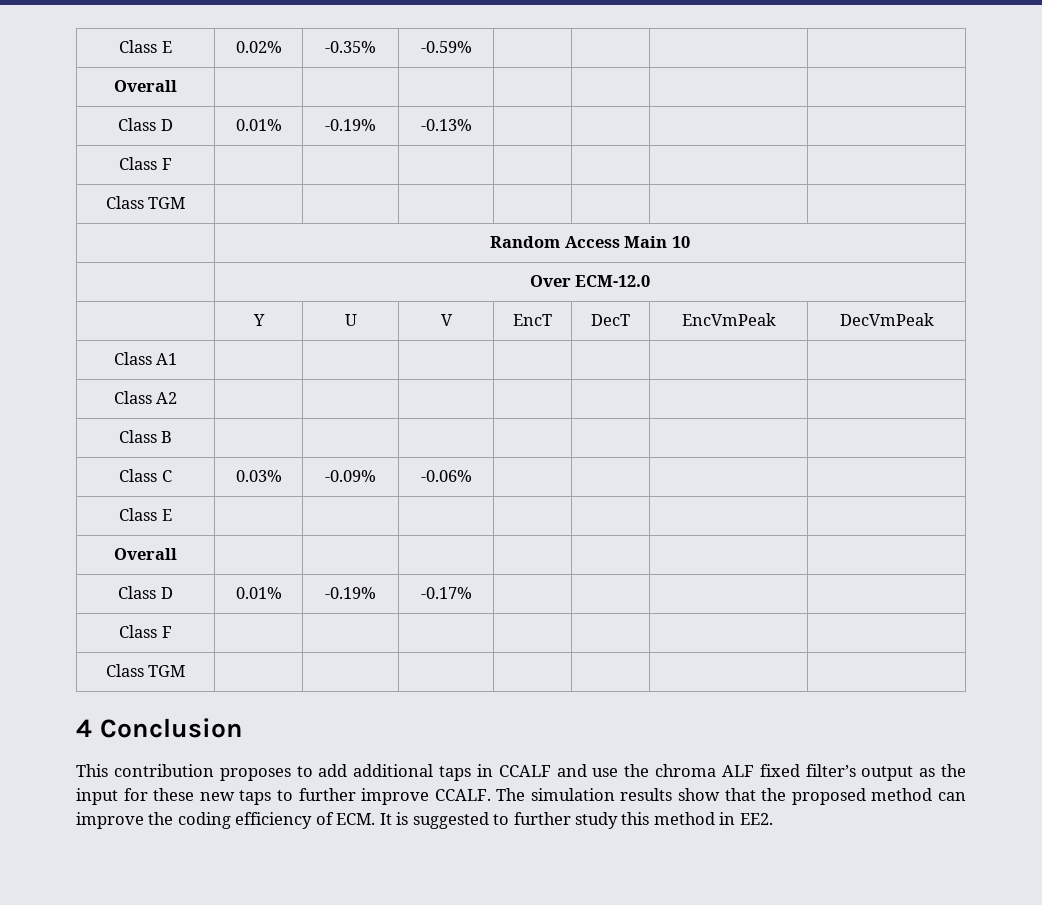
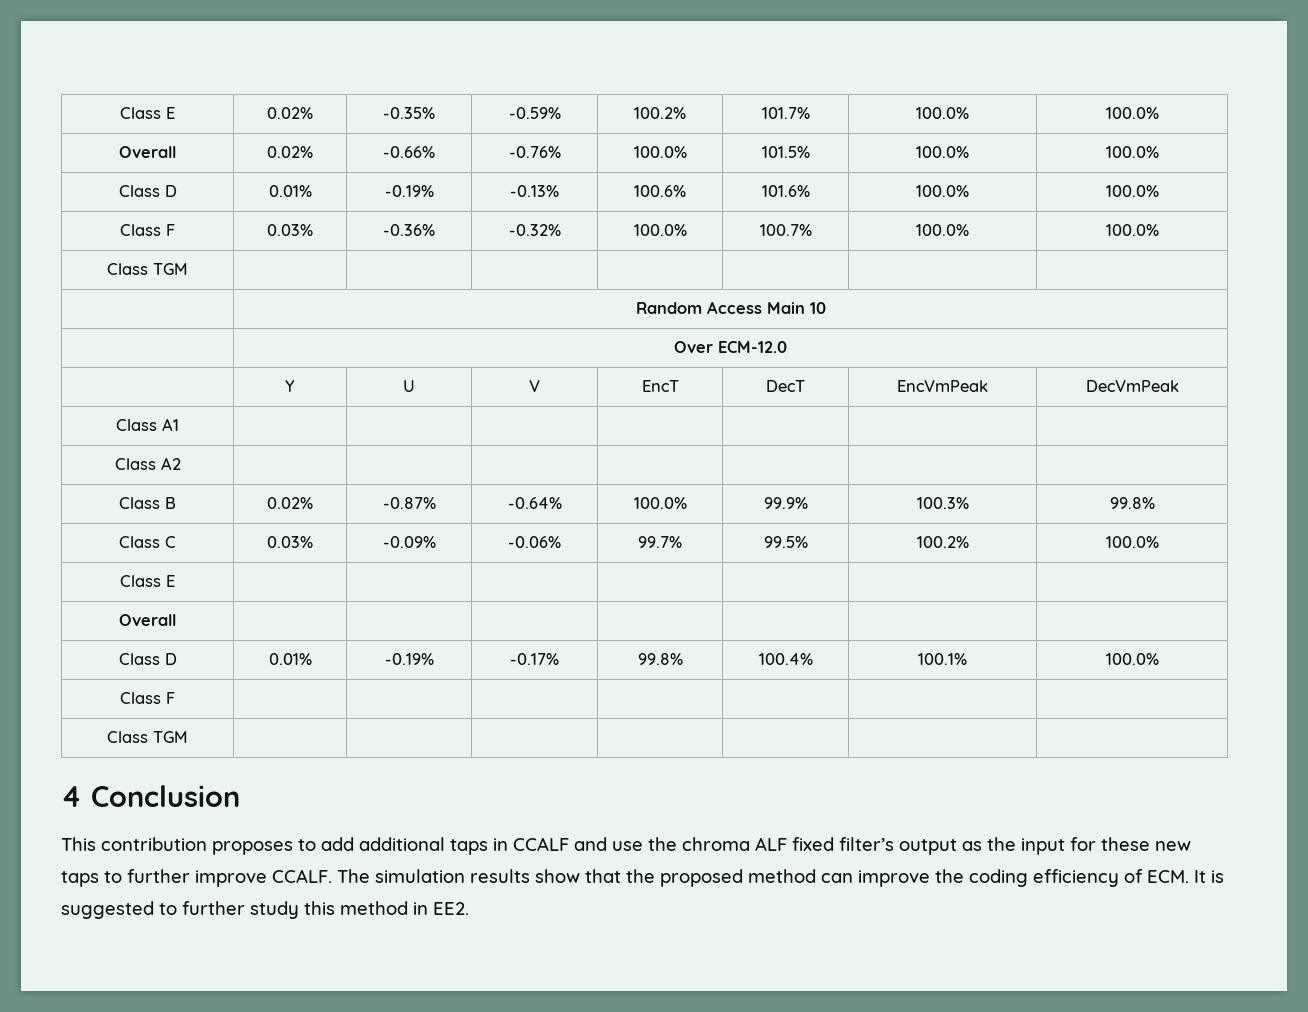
- Class E | 0.02% | -0.35% | -0.59% | | | |
- Overall | | | | | | |
+ Class E | 0.02% | -0.35% | -0.59% | 100.2% | 101.7% | 100.0% | 100.0%
+ Overall | 0.02% | -0.66% | -0.76% | 100.0% | 101.5% | 100.0% | 100.0%
- Class D | 0.01% | -0.19% | -0.13% | | | |
- Class F | | | | | | |
+ Class D | 0.01% | -0.19% | -0.13% | 100.6% | 101.6% | 100.0% | 100.0%
+ Class F | 0.03% | -0.36% | -0.32% | 100.0% | 100.7% | 100.0% | 100.0%
- Class B | | | | | | |
+ Class B | 0.02% | -0.87% | -0.64% | 100.0% | 99.9% | 100.3% | 99.8%
- Class C | 0.03% | -0.09% | -0.06% | | | |
+ Class C | 0.03% | -0.09% | -0.06% | 99.7% | 99.5% | 100.2% | 100.0%
- Class D | 0.01% | -0.19% | -0.17% | | | |
+ Class D | 0.01% | -0.19% | -0.17% | 99.8% | 100.4% | 100.1% | 100.0%

